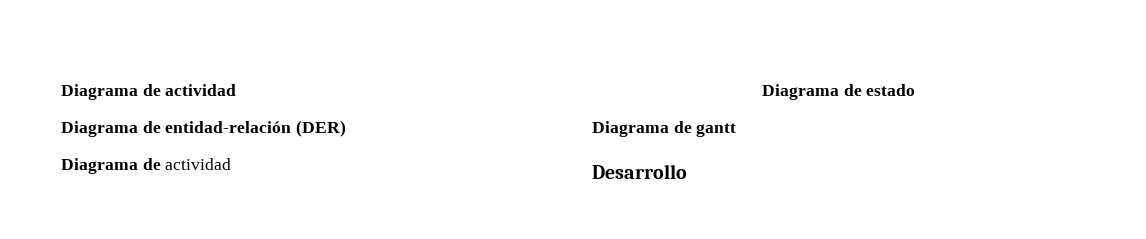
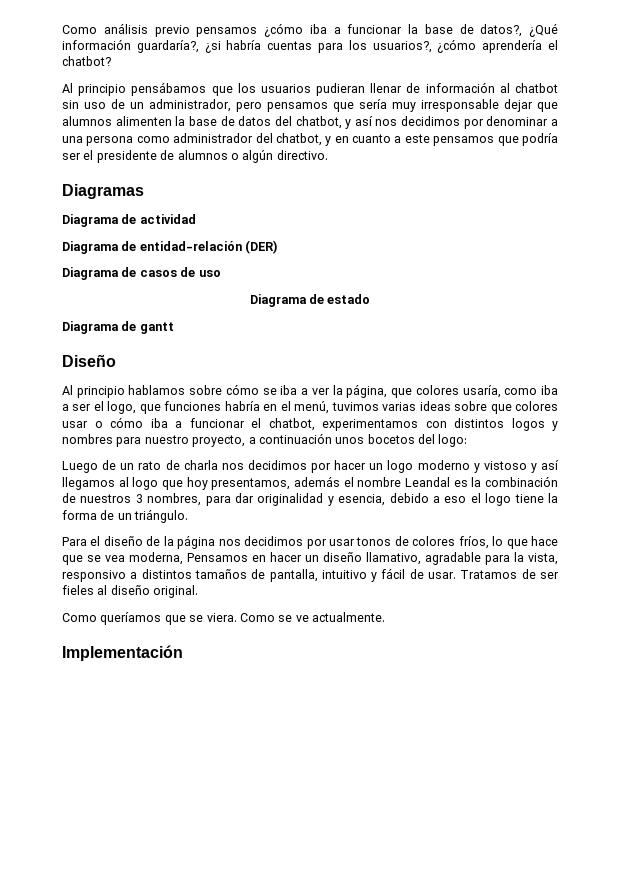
+ Como análisis previo pensamos ¿cómo iba a funcionar la base de datos?, ¿Qué información guardaría?, ¿si habría cuentas para los usuarios?, ¿cómo aprendería el chatbot?
+ Al principio pensábamos que los usuarios pudieran llenar de información al chatbot sin uso de un administrador, pero pensamos que sería muy irresponsable dejar que alumnos alimenten la base de datos del chatbot, y así nos decidimos por denominar a una persona como administrador del chatbot, y en cuanto a este pensamos que podría ser el presidente de alumnos o algún directivo.
+ Diagramas
  Diagrama de entidad-relación (DER)
- Diagrama de actividad
+ Diagrama de casos de uso
- Desarrollo
+ Diseño
+ Al principio hablamos sobre cómo se iba a ver la página, que colores usaría, como iba a ser el logo, que funciones habría en el menú, tuvimos varias ideas sobre que colores usar o cómo iba a funcionar el chatbot, experimentamos con distintos logos y nombres para nuestro proyecto, a continuación unos bocetos del logo:
+ Luego de un rato de charla nos decidimos por hacer un logo moderno y vistoso y así llegamos al logo que hoy presentamos, además el nombre Leandal es la combinación de nuestros 3 nombres, para dar originalidad y esencia, debido a eso el logo tiene la forma de un triángulo.
+ Para el diseño de la página nos decidimos por usar tonos de colores fríos, lo que hace que se vea moderna, Pensamos en hacer un diseño llamativo, agradable para la vista, responsivo a distintos tamaños de pantalla, intuitivo y fácil de usar. Tratamos de ser fieles al diseño original.
+ Como queríamos que se viera. Como se ve actualmente.
+ Implementación

